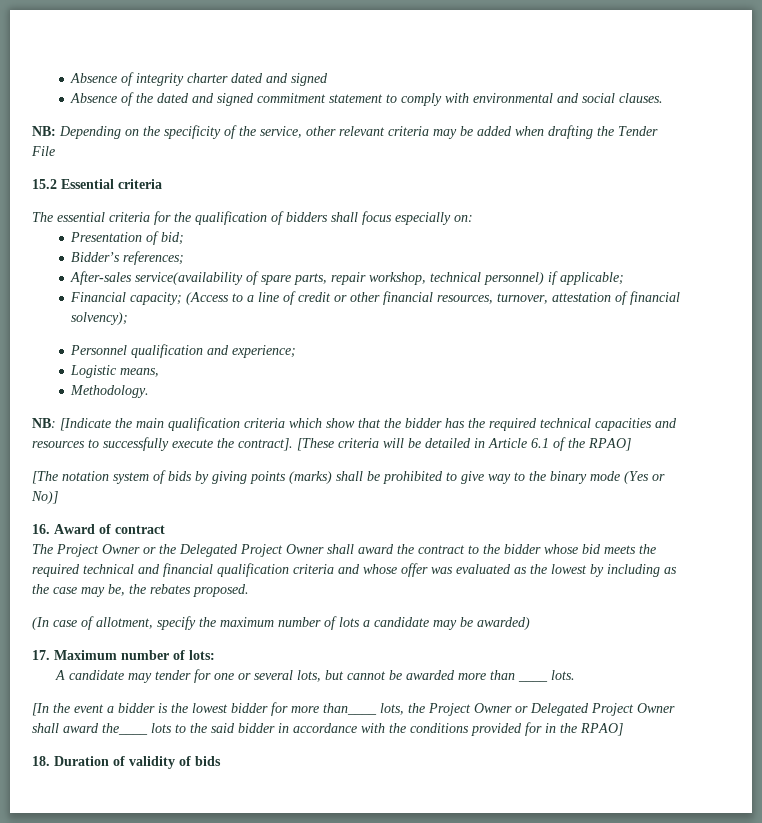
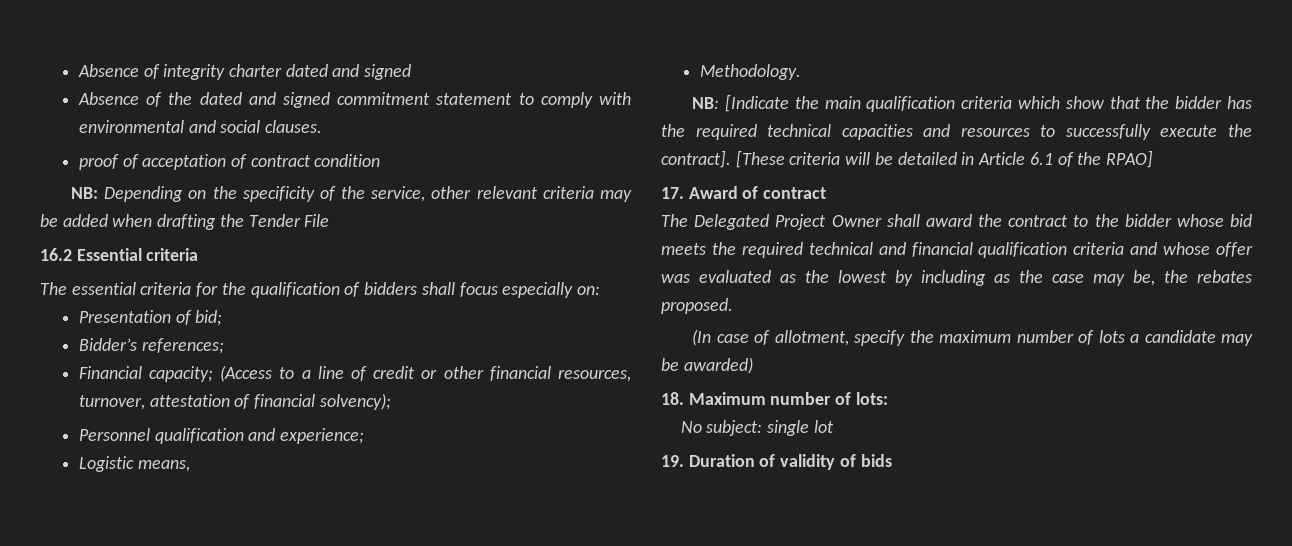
+ proof of acceptation of contract condition
- 15.2 Essential criteria
+ 16.2 Essential criteria
- After-sales service(availability of spare parts, repair workshop, technical personnel) if applicable;
- [The notation system of bids by giving points (marks) shall be prohibited to give way to the binary mode (Yes or No)]
- 16. Award of contract
+ 17. Award of contract
- The Project Owner or the Delegated Project Owner shall award the contract to the bidder whose bid meets the required technical and financial qualification criteria and whose offer was evaluated as the lowest by including as the case may be, the rebates proposed.
+ The Delegated Project Owner shall award the contract to the bidder whose bid meets the required technical and financial qualification criteria and whose offer was evaluated as the lowest by including as the case may be, the rebates proposed.
- 17. Maximum number of lots:
+ 18. Maximum number of lots:
- A candidate may tender for one or several lots, but cannot be awarded more than ____ lots.
- [In the event a bidder is the lowest bidder for more than____ lots, the Project Owner or Delegated Project Owner shall award the____ lots to the said bidder in accordance with the conditions provided for in the RPAO]
- 18. Duration of validity of bids
+ No subject: single lot
+ 19. Duration of validity of bids

